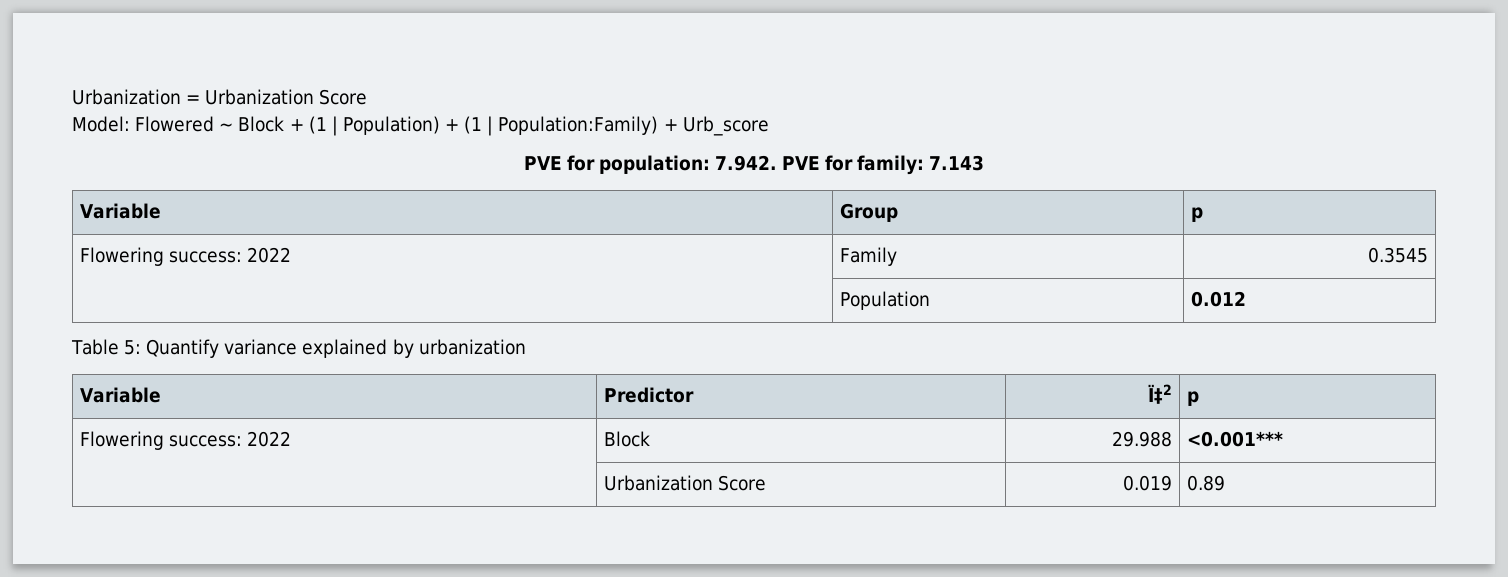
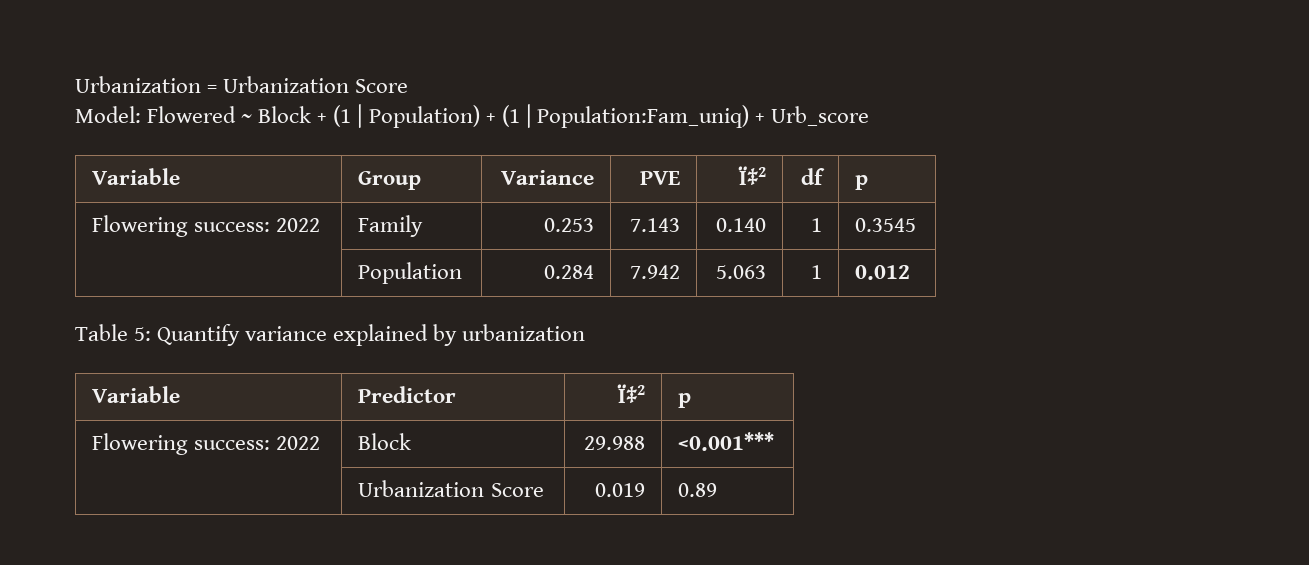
- Model: Flowered ~ Block + (1 | Population) + (1 | Population:Family) + Urb_score
+ Model: Flowered ~ Block + (1 | Population) + (1 | Population:Fam_uniq) + Urb_score
- PVE for population: 7.942. PVE for family: 7.143
- Variable | Group | p
+ Variable | Group | Variance | PVE | Ï‡2 | df | p
- Flowering success: 2022 | Family | 0.3545
- | Population | 0.012
+ Flowering success: 2022 | Family | 0.253 | 7.143 | 0.140 | 1 | 0.3545
+ | Population | 0.284 | 7.942 | 5.063 | 1 | 0.012

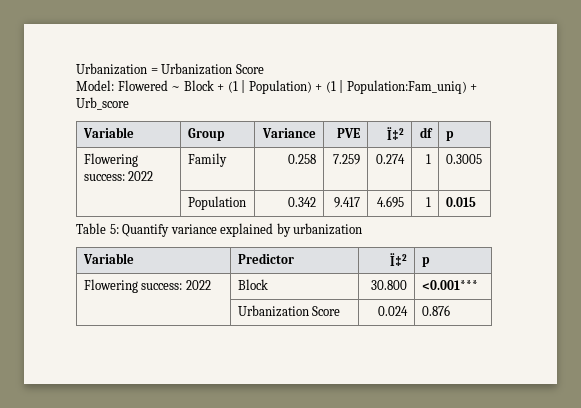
- Flowering success: 2022 | Family | 0.253 | 7.143 | 0.140 | 1 | 0.3545
+ Flowering success: 2022 | Family | 0.258 | 7.259 | 0.274 | 1 | 0.3005
- | Population | 0.284 | 7.942 | 5.063 | 1 | 0.012
+ | Population | 0.342 | 9.417 | 4.695 | 1 | 0.015
- Flowering success: 2022 | Block | 29.988 | <0.001***
+ Flowering success: 2022 | Block | 30.800 | <0.001***
- | Urbanization Score | 0.019 | 0.89
+ | Urbanization Score | 0.024 | 0.876

